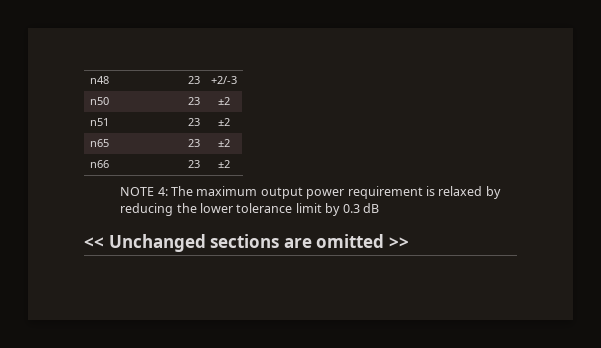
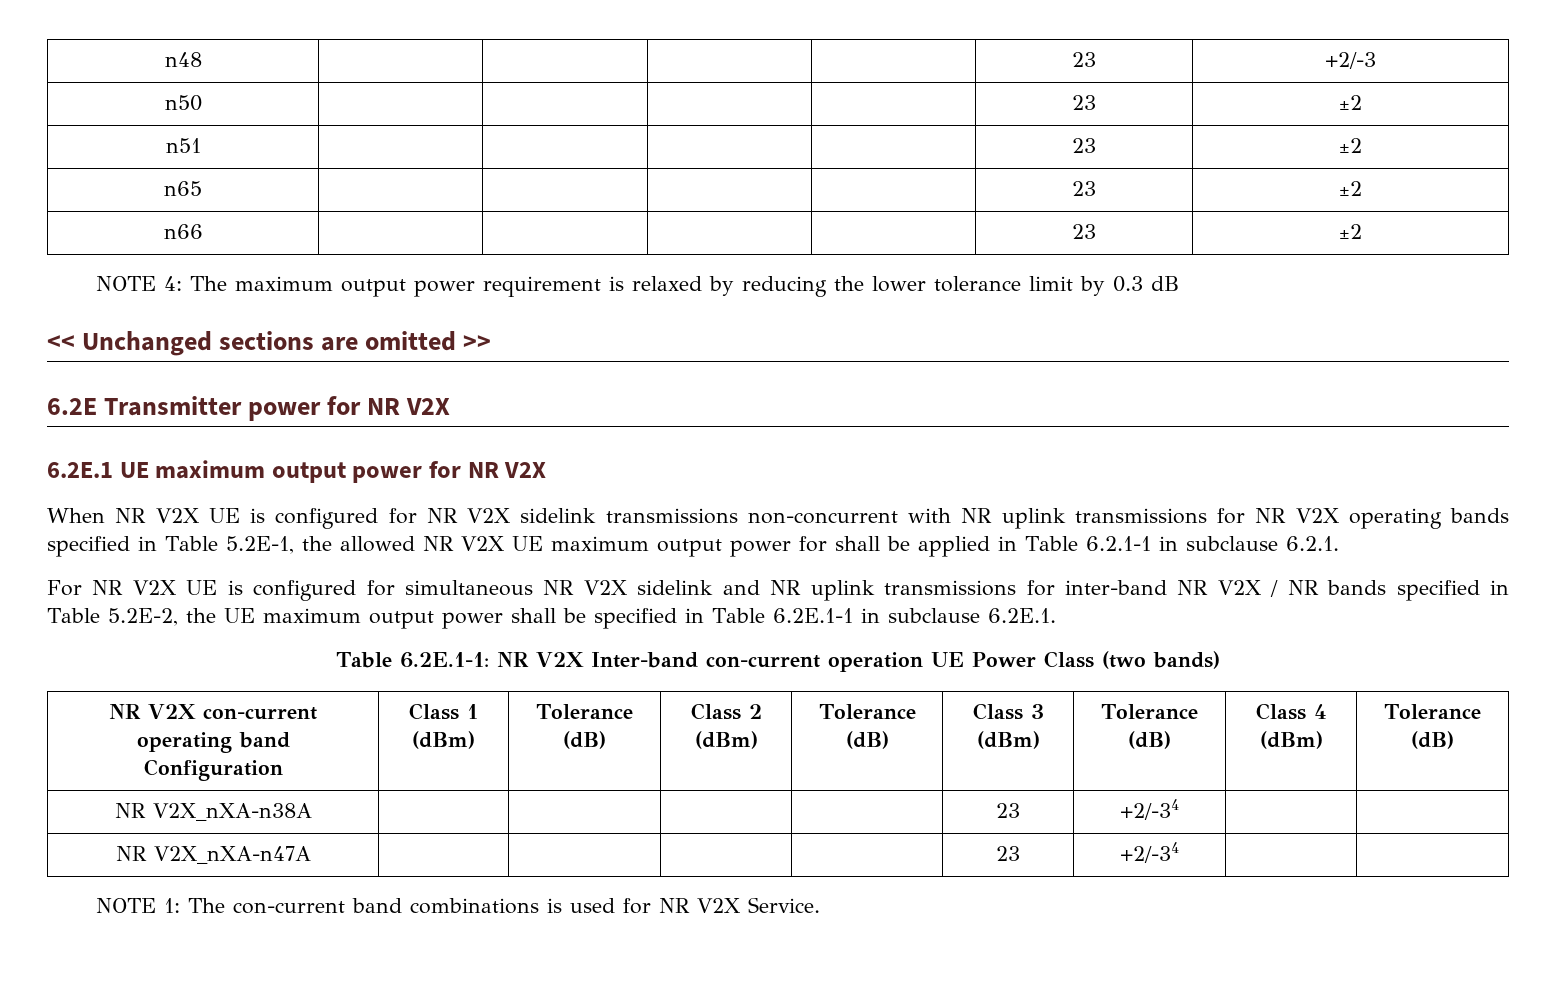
+ 6.2E Transmitter power for NR V2X
+ 6.2E.1 UE maximum output power for NR V2X
+ When NR V2X UE is configured for NR V2X sidelink transmissions non-concurrent with NR uplink transmissions for NR V2X operating bands specified in Table 5.2E-1, the allowed NR V2X UE maximum output power for shall be applied in Table 6.2.1-1 in subclause 6.2.1.
+ For NR V2X UE is configured for simultaneous NR V2X sidelink and NR uplink transmissions for inter-band NR V2X / NR bands specified in Table 5.2E-2, the UE maximum output power shall be specified in Table 6.2E.1-1 in subclause 6.2E.1.
+ Table 6.2E.1-1: NR V2X Inter-band con-current operation UE Power Class (two bands)
+ NR V2X con-current operating band Configuration | Class 1 (dBm) | Tolerance (dB) | Class 2 (dBm) | Tolerance (dB) | Class 3 (dBm) | Tolerance (dB) | Class 4 (dBm) | Tolerance (dB)
+ NR V2X_nXA-n38A | | | | | 23 | +2/-34 | |
+ NR V2X_nXA-n47A | | | | | 23 | +2/-34 | |
+ NOTE 1: The con-current band combinations is used for NR V2X Service.

